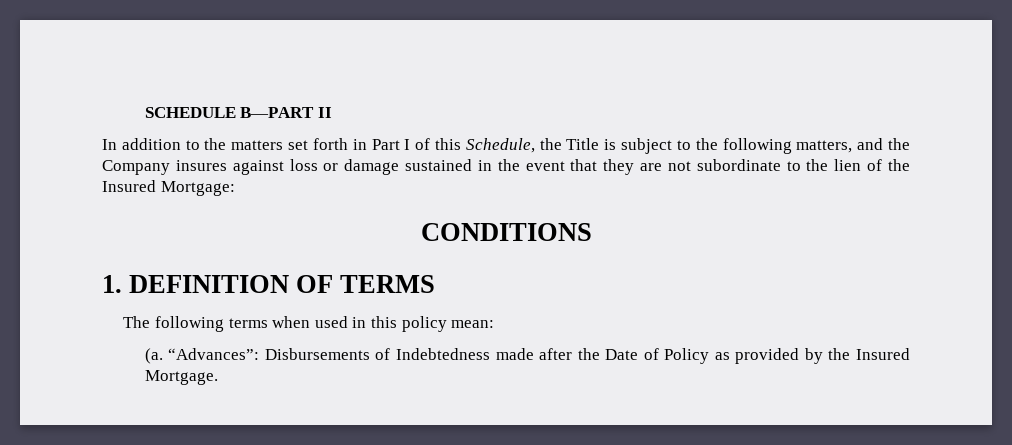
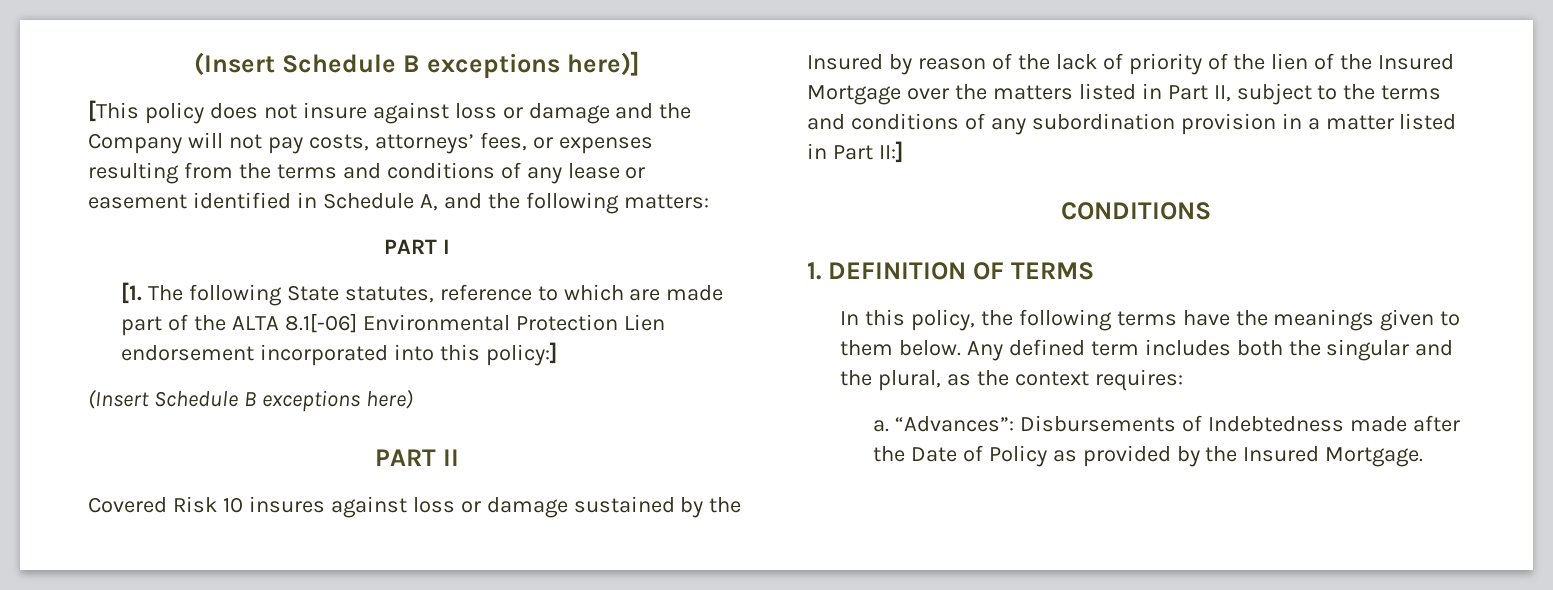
- SCHEDULE B—PART II
- In addition to the matters set forth in Part I of this Schedule, the Title is subject to the following matters, and the Company insures against loss or damage sustained in the event that they are not subordinate to the lien of the Insured Mortgage:
+ (Insert Schedule B exceptions here)]
+ [This policy does not insure against loss or damage and the Company will not pay costs, attorneys’ fees, or expenses resulting from the terms and conditions of any lease or easement identified in Schedule A, and the following matters:
+ PART I
+ [1. The following State statutes, reference to which are made part of the ALTA 8.1[-06] Environmental Protection Lien endorsement incorporated into this policy:]
+ (Insert Schedule B exceptions here)
+ PART II
+ Covered Risk 10 insures against loss or damage sustained by the Insured by reason of the lack of priority of the lien of the Insured Mortgage over the matters listed in Part II, subject to the terms and conditions of any subordination provision in a matter listed in Part II:]
- The following terms when used in this policy mean:
- (a.
+ In this policy, the following terms have the meanings given to them below. Any defined term includes both the singular and the plural, as the context requires:
+ a.

